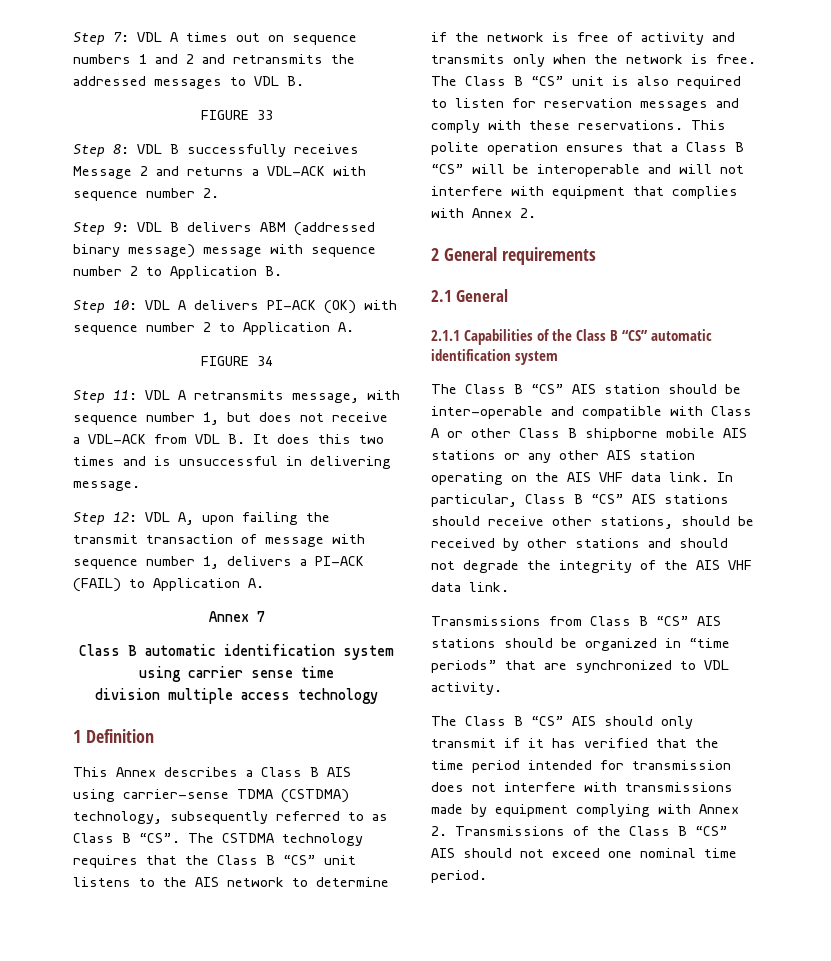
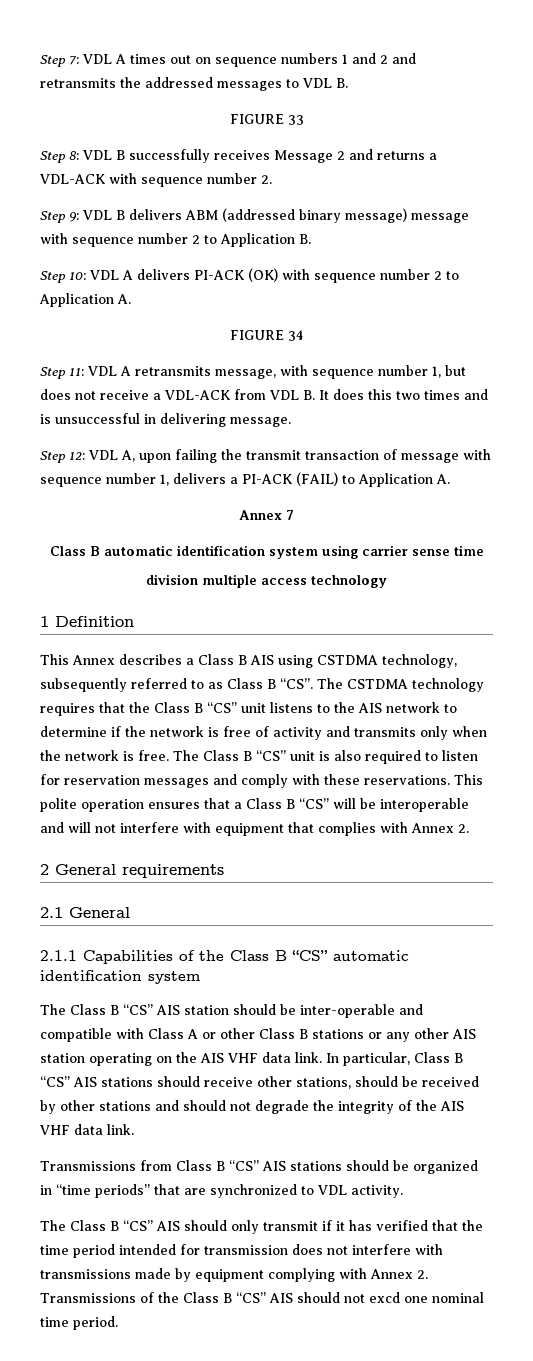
- This Annex describes a Class B AIS using carrier-sense TDMA (CSTDMA) technology, subsequently referred to as Class B “CS”. The CSTDMA technology requires that the Class B “CS” unit listens to the AIS network to determine if the network is free of activity and transmits only when the network is free.
+ This Annex describes a Class B AIS using CSTDMA technology, subsequently referred to as Class B “CS”. The CSTDMA technology requires that the Class B “CS” unit listens to the AIS network to determine if the network is free of activity and transmits only when the network is free.
- The Class B “CS” AIS station should be inter-operable and compatible with Class A or other Class B shipborne mobile AIS stations or any other AIS station operating on the AIS VHF data link.
+ The Class B “CS” AIS station should be inter-operable and compatible with Class A or other Class B stations or any other AIS station operating on the AIS VHF data link.
- The Class B “CS” AIS should only transmit if it has verified that the time period intended for transmission does not interfere with transmissions made by equipment complying with Annex 2. Transmissions of the Class B “CS” AIS should not exceed one nominal time period.
+ The Class B “CS” AIS should only transmit if it has verified that the time period intended for transmission does not interfere with transmissions made by equipment complying with Annex 2. Transmissions of the Class B “CS” AIS should not excd one nominal time period.

